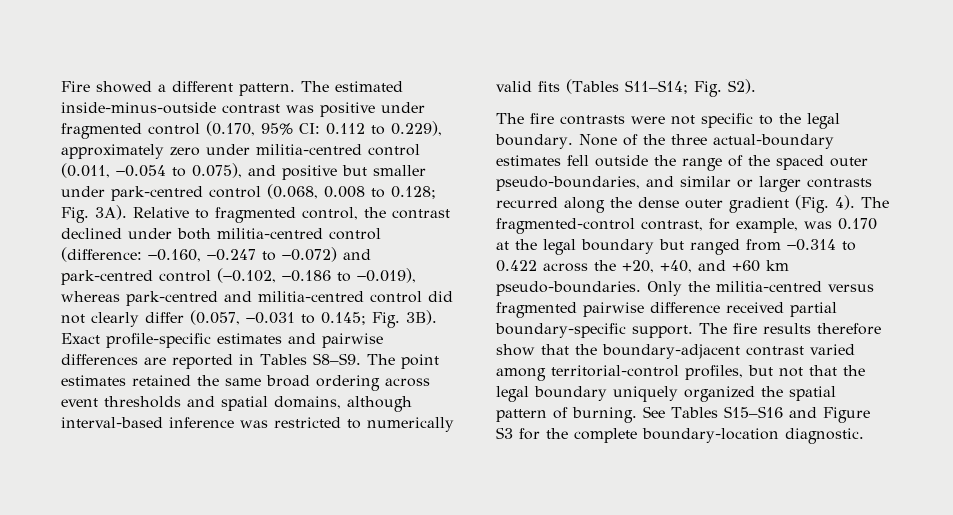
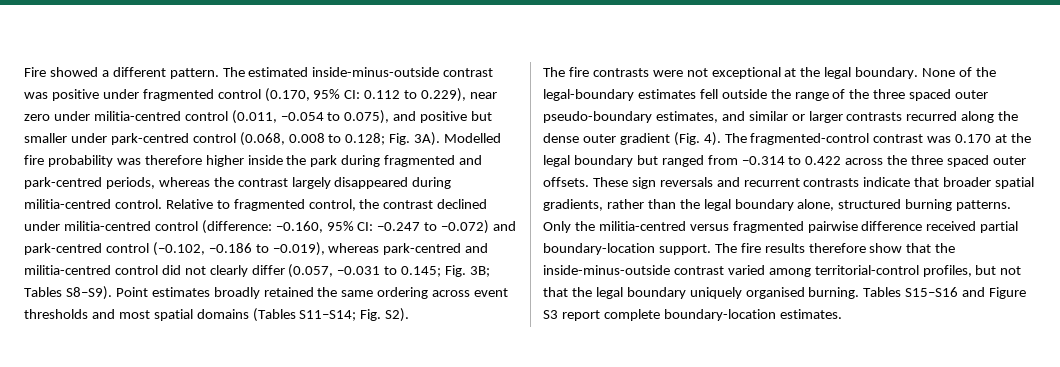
- The estimated inside-minus-outside contrast was positive under fragmented control (0.170, 95% CI: 0.112 to 0.229), approximately zero under militia-centred control (0.011, −0.054 to 0.075), and positive but smaller under park-centred control (0.068, 0.008 to 0.128; Fig. 3A).
+ The estimated inside-minus-outside contrast was positive under fragmented control (0.170, 95% CI: 0.112 to 0.229), near zero under militia-centred control (0.011, −0.054 to 0.075), and positive but smaller under park-centred control (0.068, 0.008 to 0.128; Fig. 3A).
+ Modelled fire probability was therefore higher inside the park during fragmented and park-centred periods, whereas the contrast largely disappeared during militia-centred control.
- Relative to fragmented control, the contrast declined under both militia-centred control (difference: −0.160, −0.247 to −0.072) and park-centred control (−0.102, −0.186 to −0.019), whereas park-centred and militia-centred control did not clearly differ (0.057, −0.031 to 0.145; Fig. 3B). Exact profile-specific estimates and pairwise differences are reported in Tables S8–S9. The point estimates retained the same broad ordering across event thresholds and spatial domains, although interval-based inference was restricted to numerically valid fits (Tables S11–S14; Fig. S2).
+ Relative to fragmented control, the contrast declined under militia-centred control (difference: −0.160, 95% CI: −0.247 to −0.072) and park-centred control (−0.102, −0.186 to −0.019), whereas park-centred and militia-centred control did not clearly differ (0.057, −0.031 to 0.145; Fig. 3B; Tables S8–S9). Point estimates broadly retained the same ordering across event thresholds and most spatial domains (Tables S11–S14; Fig. S2).
- The fire contrasts were not specific to the legal boundary.
+ The fire contrasts were not exceptional at the legal boundary.
- None of the three actual-boundary estimates fell outside the range of the spaced outer pseudo-boundaries, and similar or larger contrasts recurred along the dense outer gradient (Fig. 4).
+ None of the legal-boundary estimates fell outside the range of the three spaced outer pseudo-boundary estimates, and similar or larger contrasts recurred along the dense outer gradient (Fig. 4).
- The fragmented-control contrast, for example, was 0.170 at the legal boundary but ranged from −0.314 to 0.422 across the +20, +40, and +60 km pseudo-boundaries.
+ The fragmented-control contrast was 0.170 at the legal boundary but ranged from −0.314 to 0.422 across the three spaced outer offsets. These sign reversals and recurrent contrasts indicate that broader spatial gradients, rather than the legal boundary alone, structured burning patterns.
- Only the militia-centred versus fragmented pairwise difference received partial boundary-specific support.
+ Only the militia-centred versus fragmented pairwise difference received partial boundary-location support.
- The fire results therefore show that the boundary-adjacent contrast varied among territorial-control profiles, but not that the legal boundary uniquely organized the spatial pattern of burning. See Tables S15–S16 and Figure S3 for the complete boundary-location diagnostic.
+ The fire results therefore show that the inside-minus-outside contrast varied among territorial-control profiles, but not that the legal boundary uniquely organised burning. Tables S15–S16 and Figure S3 report complete boundary-location estimates.

